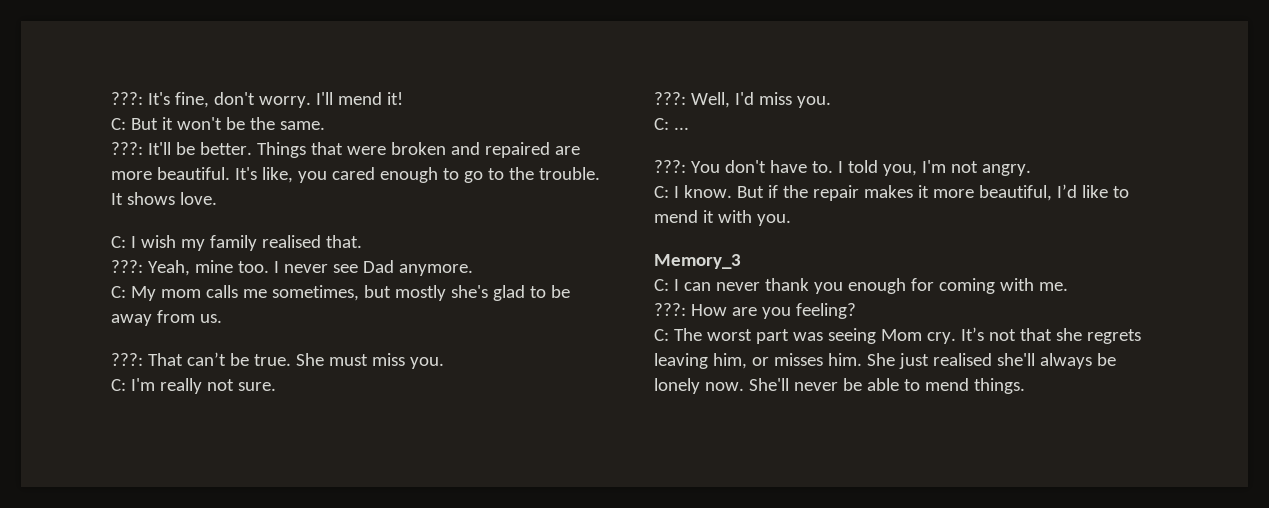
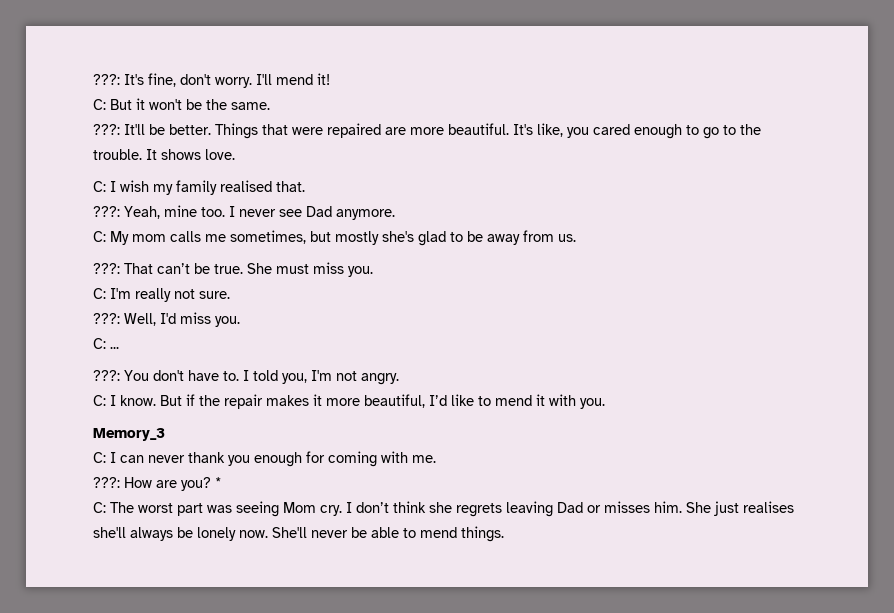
- Things that were broken and repaired are more beautiful.
+ Things that were repaired are more beautiful.
- ???: How are you feeling?
+ ???: How are you? *
- It’s not that she regrets leaving him, or misses him.
+ I don’t think she regrets leaving Dad or misses him.
- She just realised she'll always be lonely now.
+ She just realises she'll always be lonely now.

